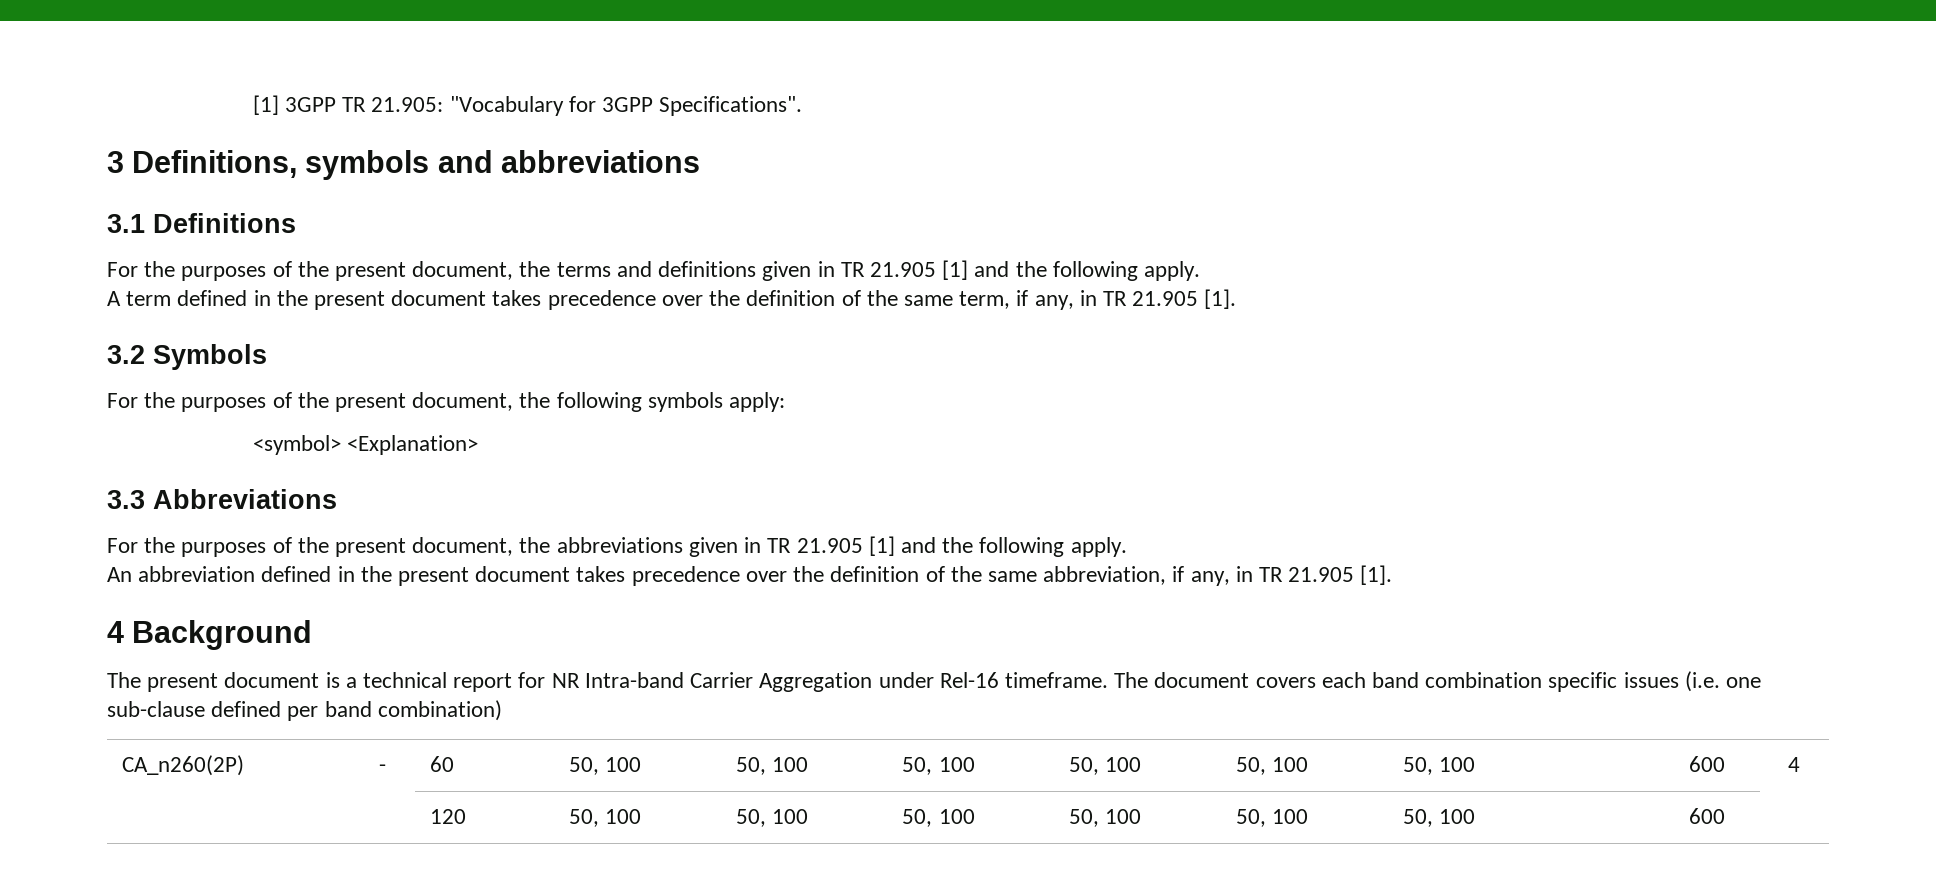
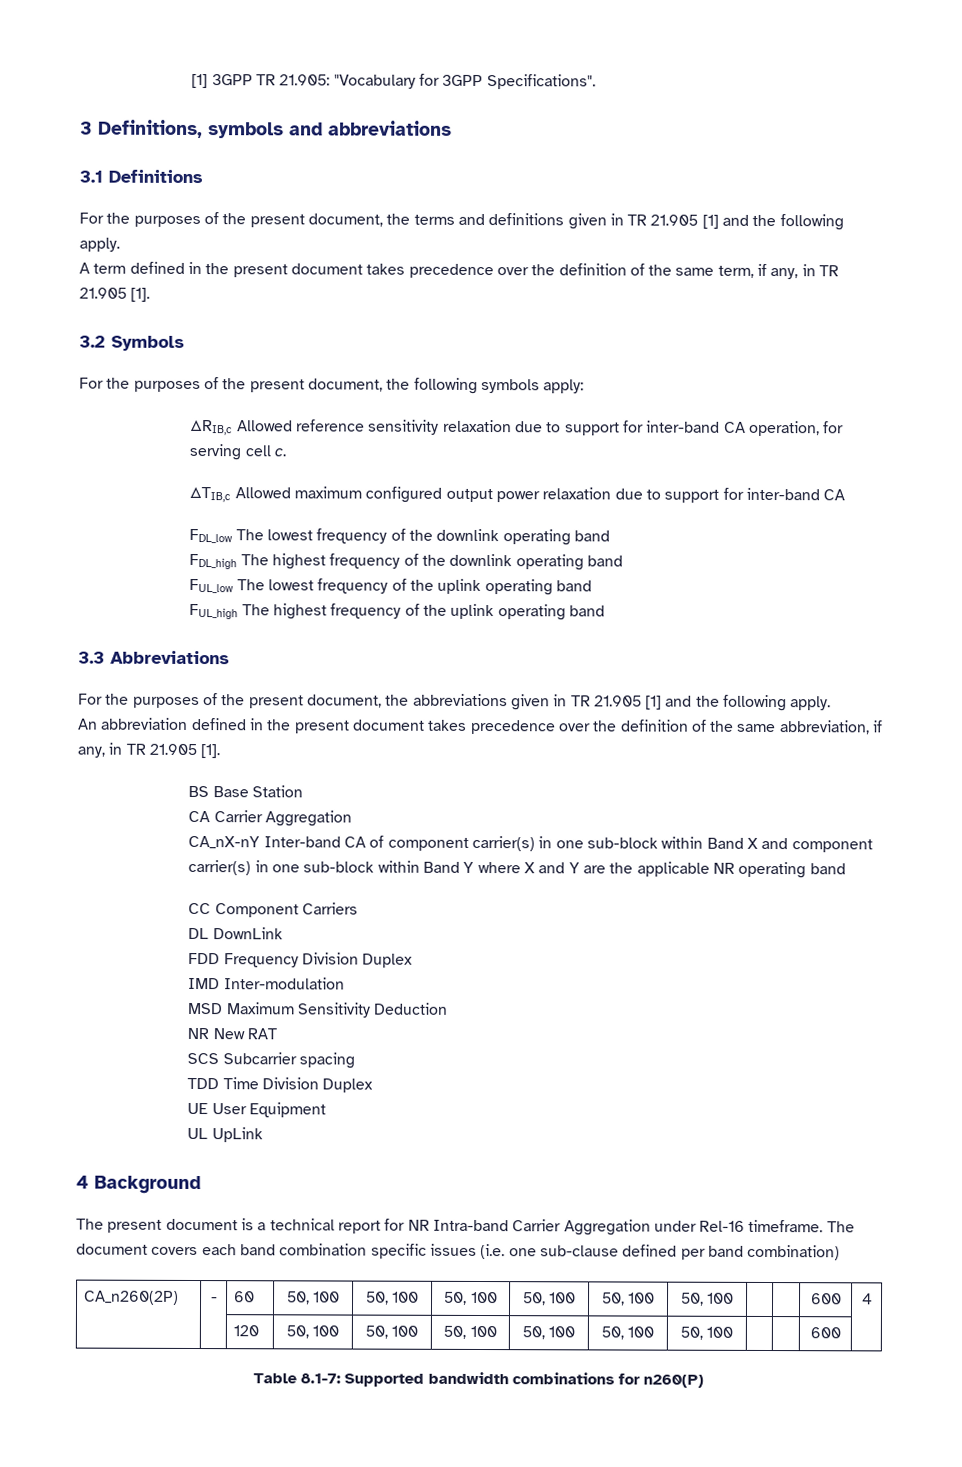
- <symbol> <Explanation>
+ ΔRIB,c Allowed reference sensitivity relaxation due to support for inter-band CA operation, for serving cell c.
+ ΔTIB,c Allowed maximum configured output power relaxation due to support for inter-band CA
+ FDL_low The lowest frequency of the downlink operating band
+ FDL_high The highest frequency of the downlink operating band
+ FUL_low The lowest frequency of the uplink operating band
+ FUL_high The highest frequency of the uplink operating band
+ BS Base Station
+ CA Carrier Aggregation
+ CA_nX-nY Inter-band CA of component carrier(s) in one sub-block within Band X and component carrier(s) in one sub-block within Band Y where X and Y are the applicable NR operating band
+ CC Component Carriers
+ DL DownLink
+ FDD Frequency Division Duplex
+ IMD Inter-modulation
+ MSD Maximum Sensitivity Deduction
+ NR New RAT
+ SCS Subcarrier spacing
+ TDD Time Division Duplex
+ UE User Equipment
+ UL UpLink
+ Table 8.1-7: Supported bandwidth combinations for n260(P)

